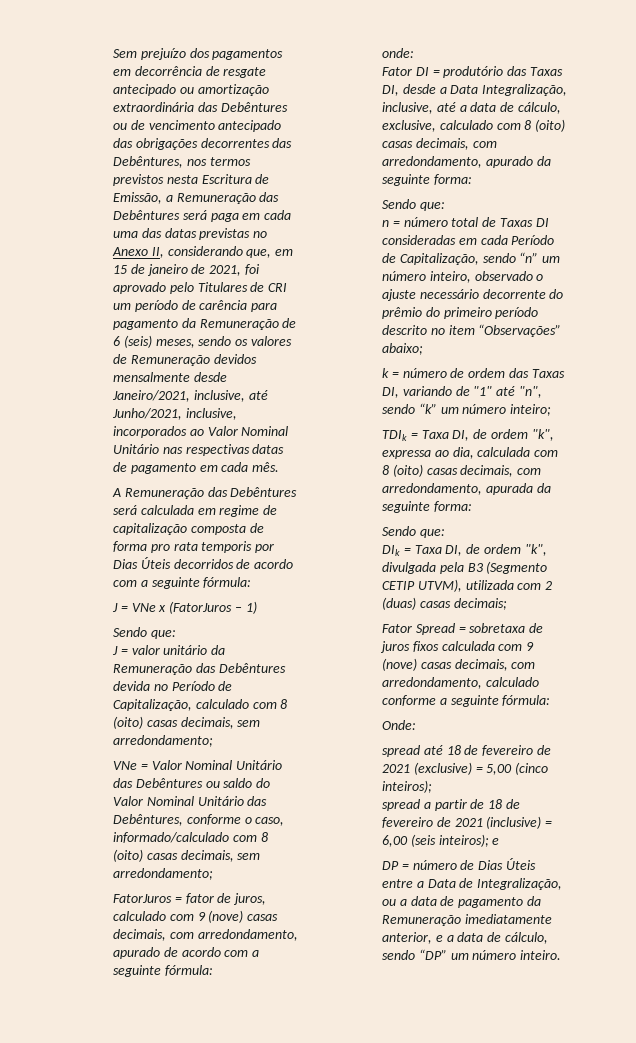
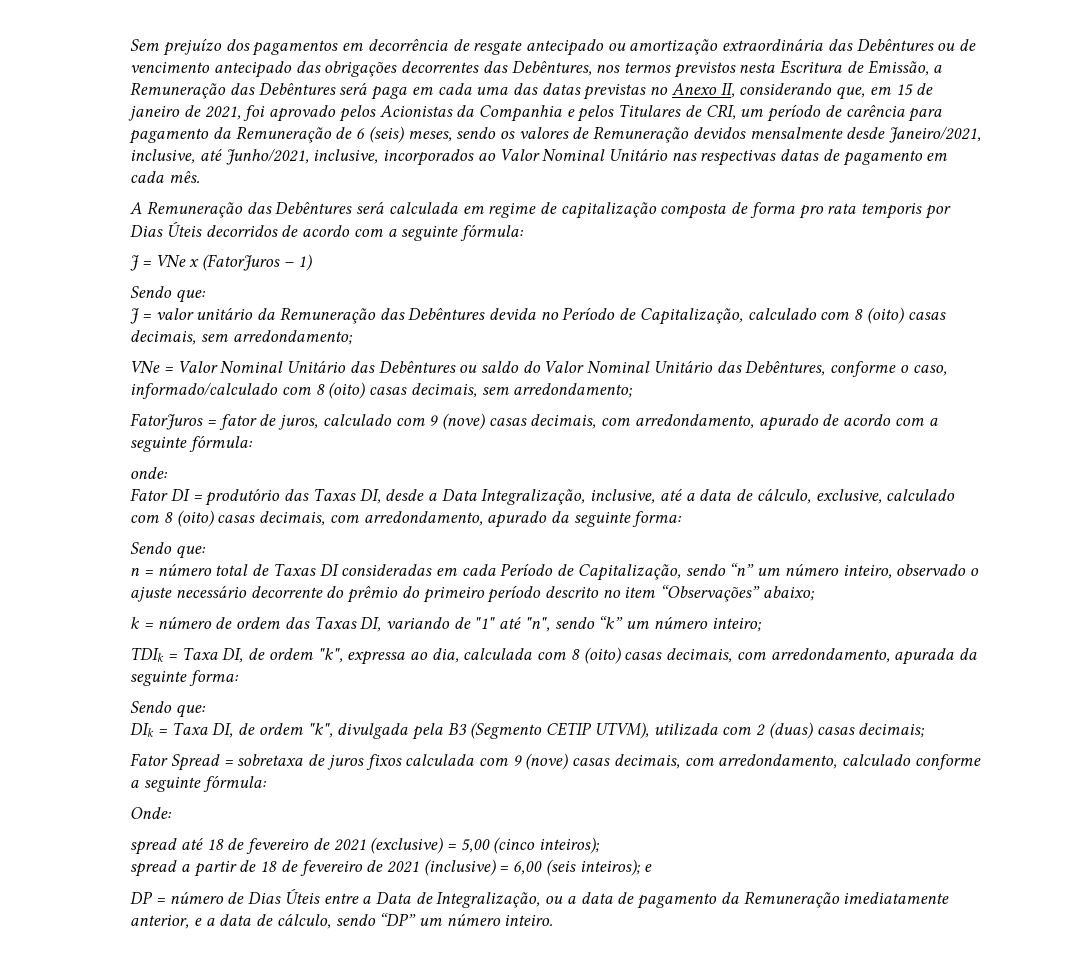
- Sem prejuízo dos pagamentos em decorrência de resgate antecipado ou amortização extraordinária das Debêntures ou de vencimento antecipado das obrigações decorrentes das Debêntures, nos termos previstos nesta Escritura de Emissão, a Remuneração das Debêntures será paga em cada uma das datas previstas no Anexo II, considerando que, em 15 de janeiro de 2021, foi aprovado pelo Titulares de CRI um período de carência para pagamento da Remuneração de 6 (seis) meses, sendo os valores de Remuneração devidos mensalmente desde Janeiro/2021, inclusive, até Junho/2021, inclusive, incorporados ao Valor Nominal Unitário nas respectivas datas de pagamento em cada mês.
+ Sem prejuízo dos pagamentos em decorrência de resgate antecipado ou amortização extraordinária das Debêntures ou de vencimento antecipado das obrigações decorrentes das Debêntures, nos termos previstos nesta Escritura de Emissão, a Remuneração das Debêntures será paga em cada uma das datas previstas no Anexo II, considerando que, em 15 de janeiro de 2021, foi aprovado pelos Acionistas da Companhia e pelos Titulares de CRI, um período de carência para pagamento da Remuneração de 6 (seis) meses, sendo os valores de Remuneração devidos mensalmente desde Janeiro/2021, inclusive, até Junho/2021, inclusive, incorporados ao Valor Nominal Unitário nas respectivas datas de pagamento em cada mês.

